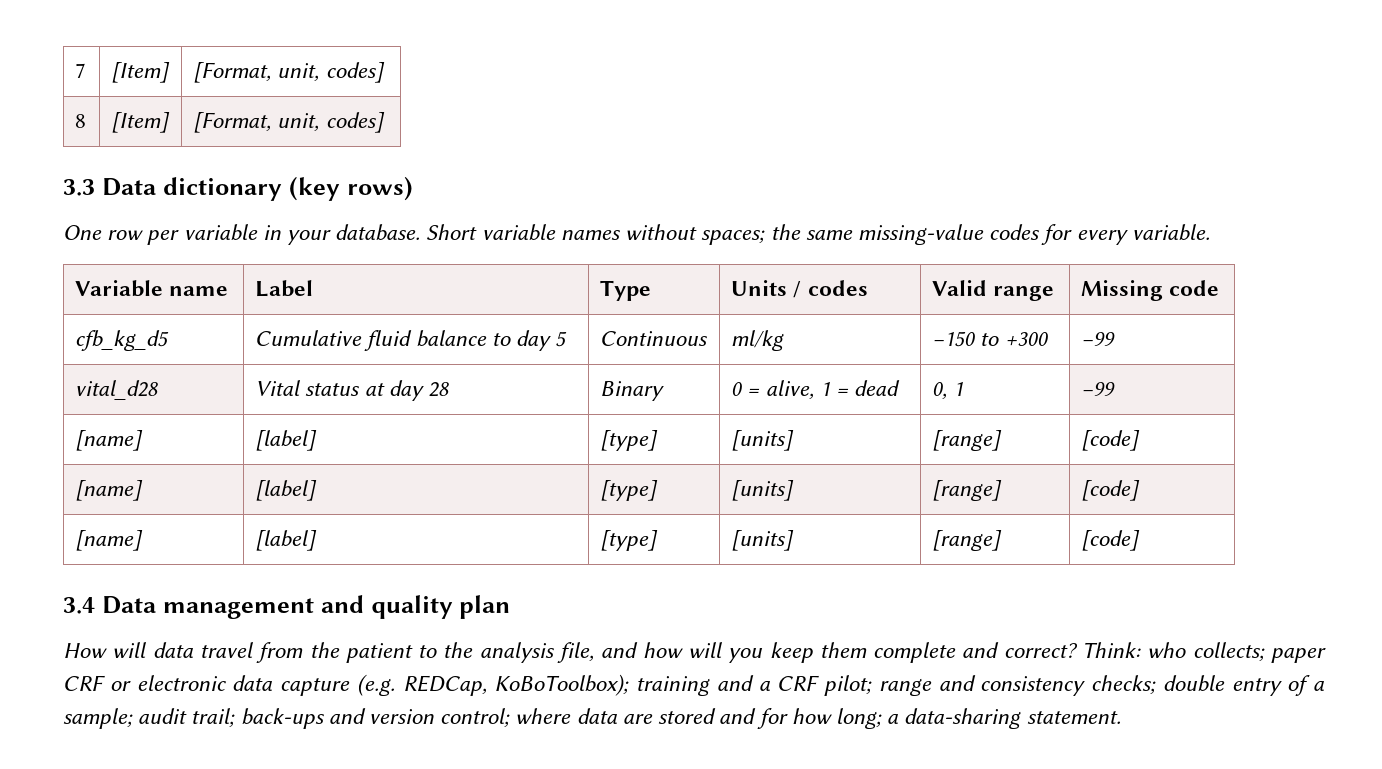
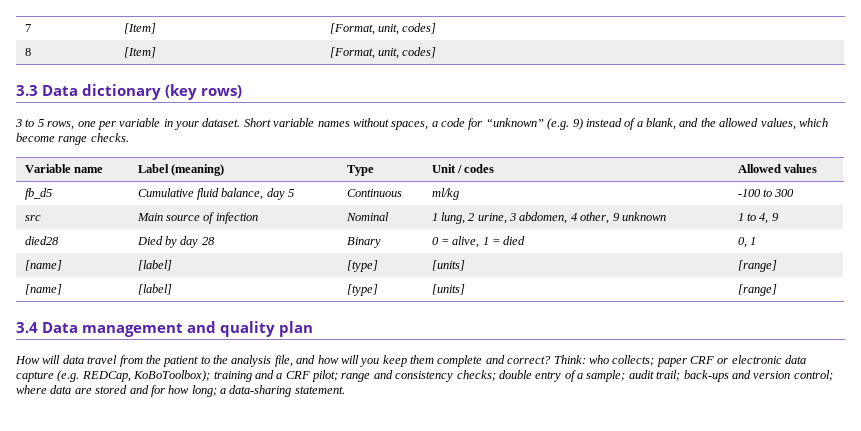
- One row per variable in your database.
+ 3 to 5 rows, one per variable in your dataset.
- Short variable names without spaces; the same missing-value codes for every variable.
+ Short variable names without spaces, a code for “unknown” (e.g. 9) instead of a blank, and the allowed values, which become range checks.
- Variable name | Label | Type | Units / codes | Valid range | Missing code
- cfb_kg_d5 | Cumulative fluid balance to day 5 | Continuous | ml/kg | −150 to +300 | −99
- vital_d28 | Vital status at day 28 | Binary | 0 = alive, 1 = dead | 0, 1 | −99
- [name] | [label] | [type] | [units] | [range] | [code]
- [name] | [label] | [type] | [units] | [range] | [code]
- [name] | [label] | [type] | [units] | [range] | [code]
+ Variable name | Label (meaning) | Type | Unit / codes | Allowed values
+ fb_d5 | Cumulative fluid balance, day 5 | Continuous | ml/kg | -100 to 300
+ src | Main source of infection | Nominal | 1 lung, 2 urine, 3 abdomen, 4 other, 9 unknown | 1 to 4, 9
+ died28 | Died by day 28 | Binary | 0 = alive, 1 = died | 0, 1
+ [name] | [label] | [type] | [units] | [range]
+ [name] | [label] | [type] | [units] | [range]

